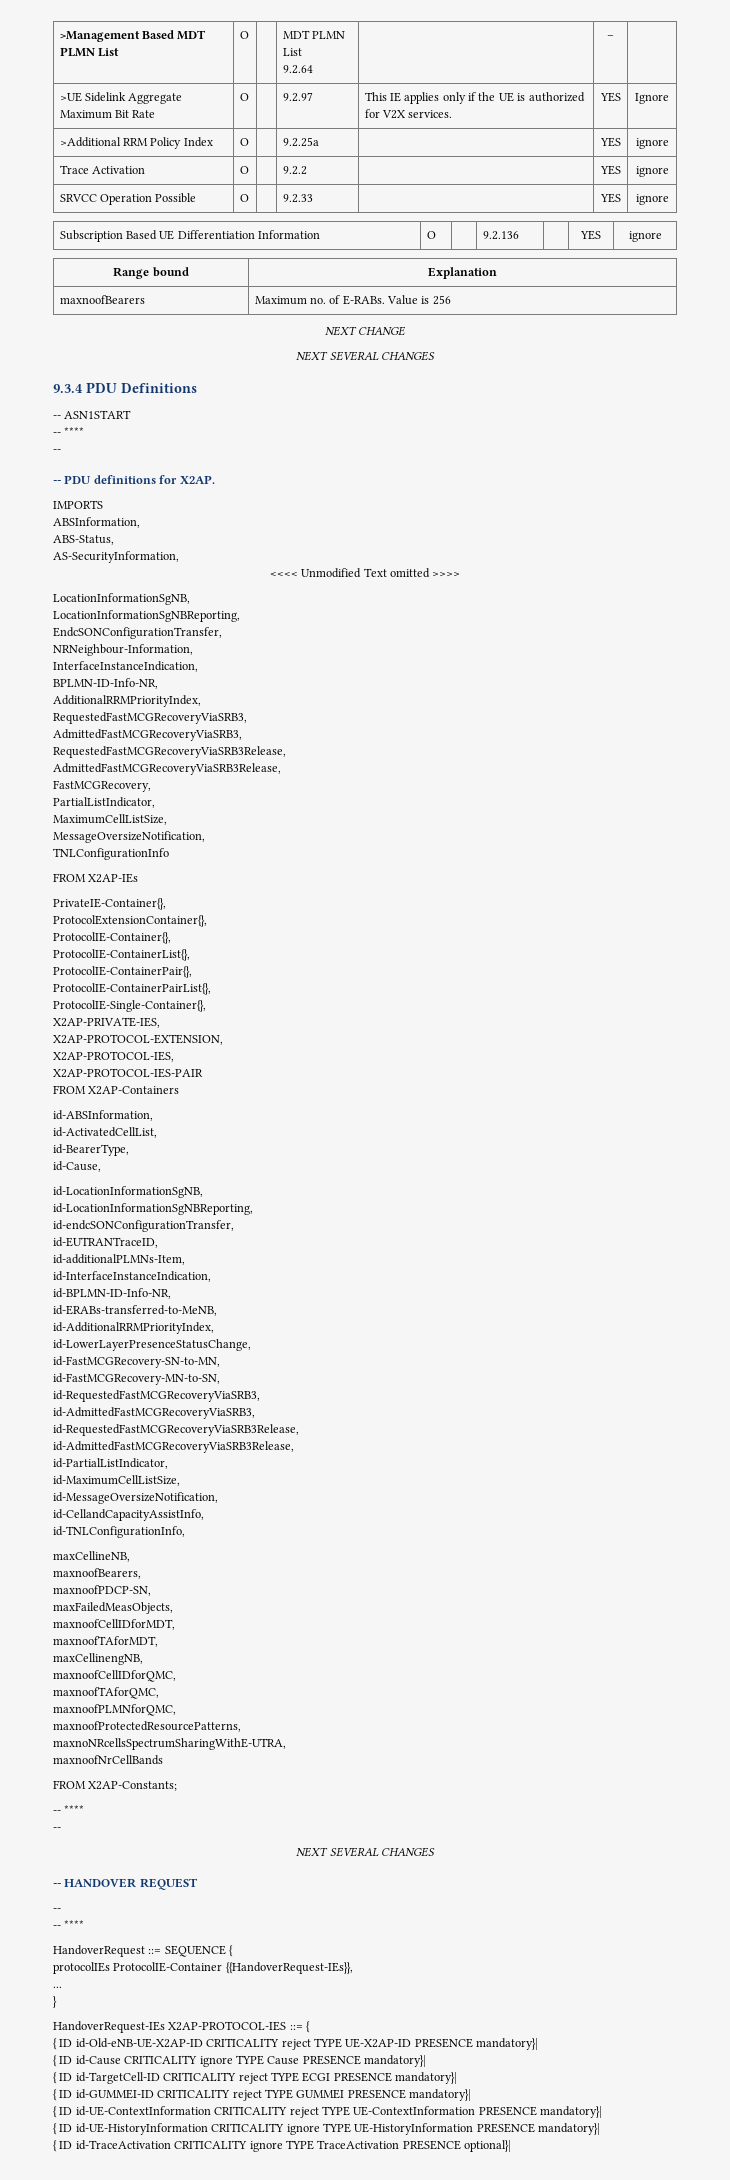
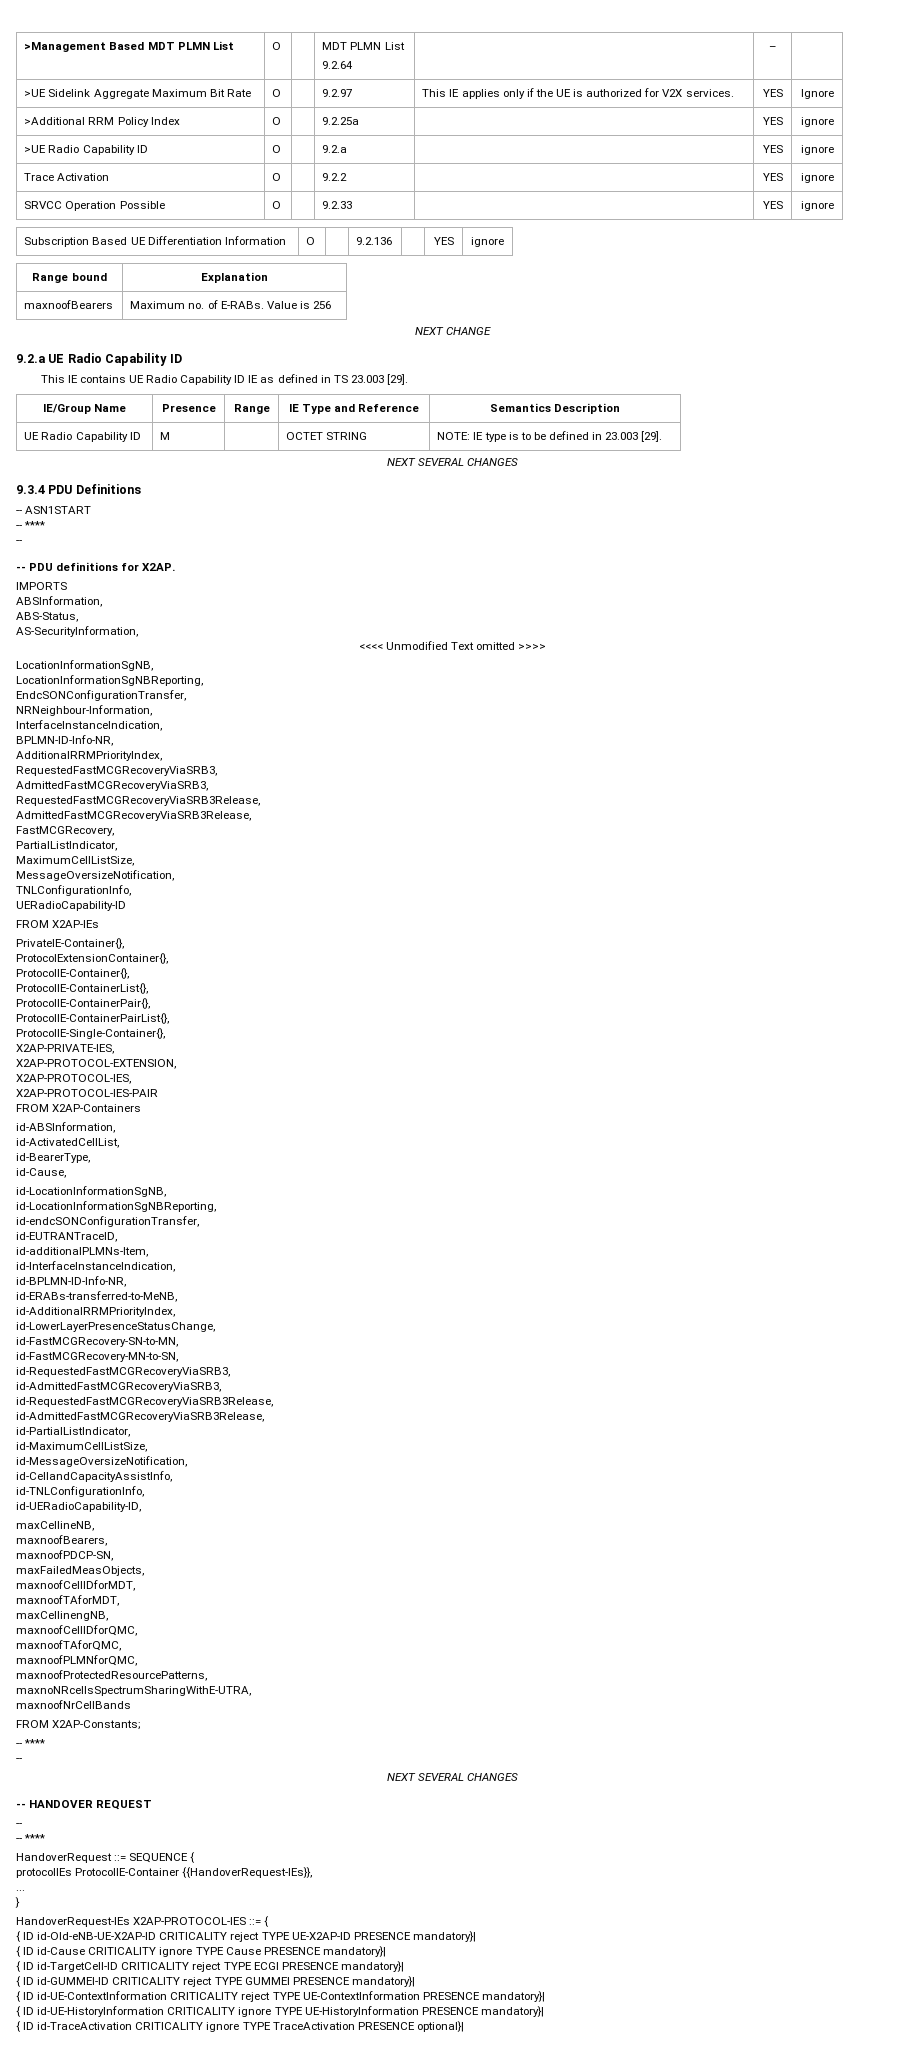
+ >UE Radio Capability ID | O | | 9.2.a | | YES | ignore
+ 9.2.a UE Radio Capability ID
+ This IE contains UE Radio Capability ID IE as defined in TS 23.003 [29].
+ IE/Group Name | Presence | Range | IE Type and Reference | Semantics Description
+ UE Radio Capability ID | M | | OCTET STRING | NOTE: IE type is to be defined in 23.003 [29].
- TNLConfigurationInfo
+ TNLConfigurationInfo,
+ UERadioCapability-ID
+ id-UERadioCapability-ID,

